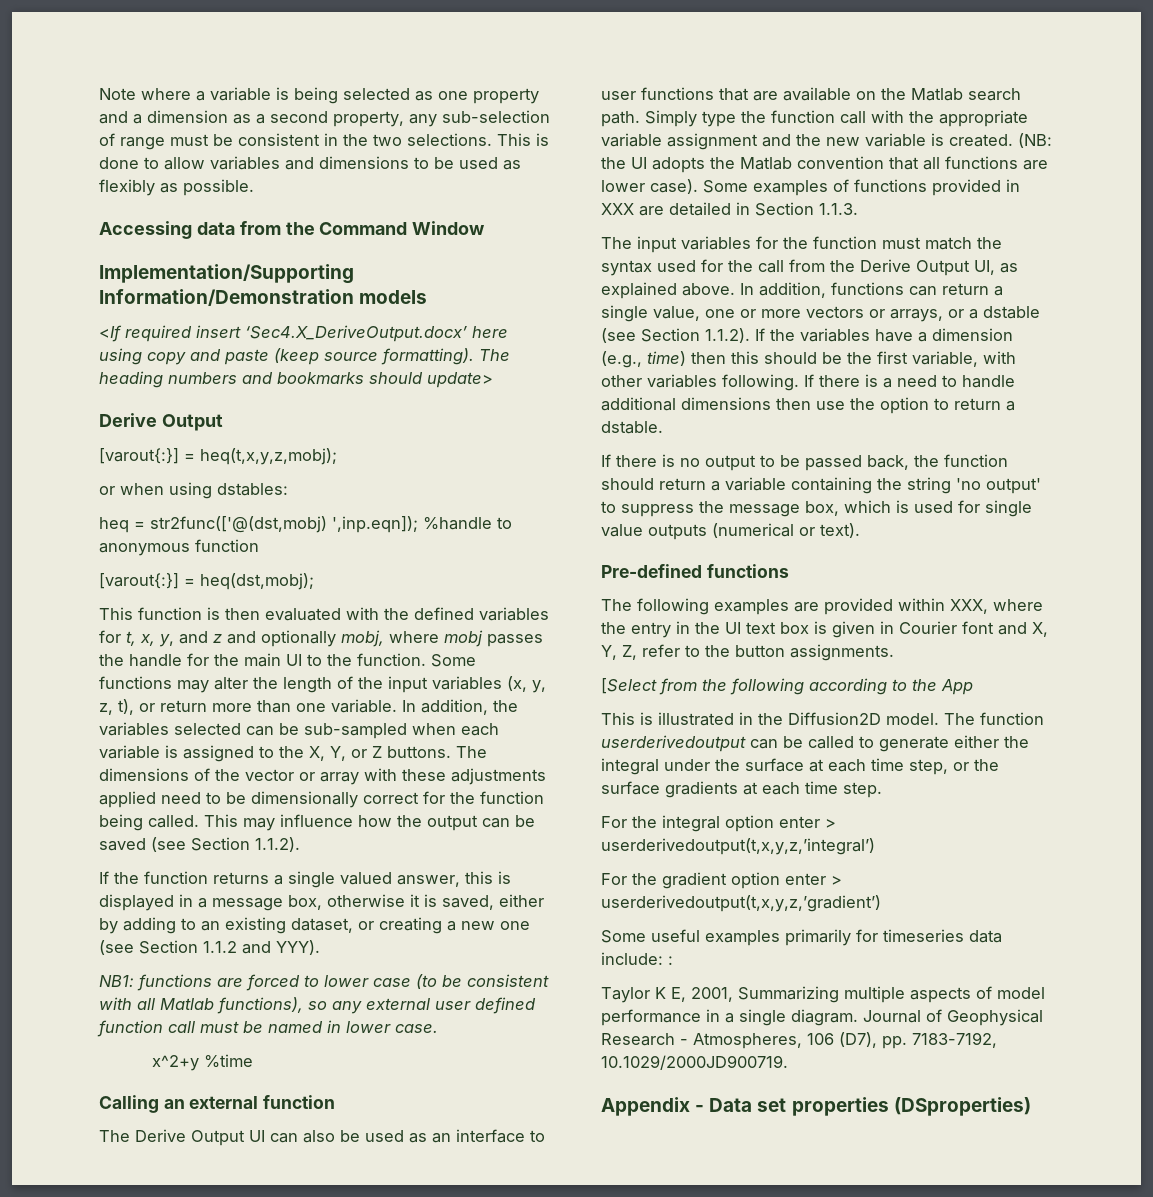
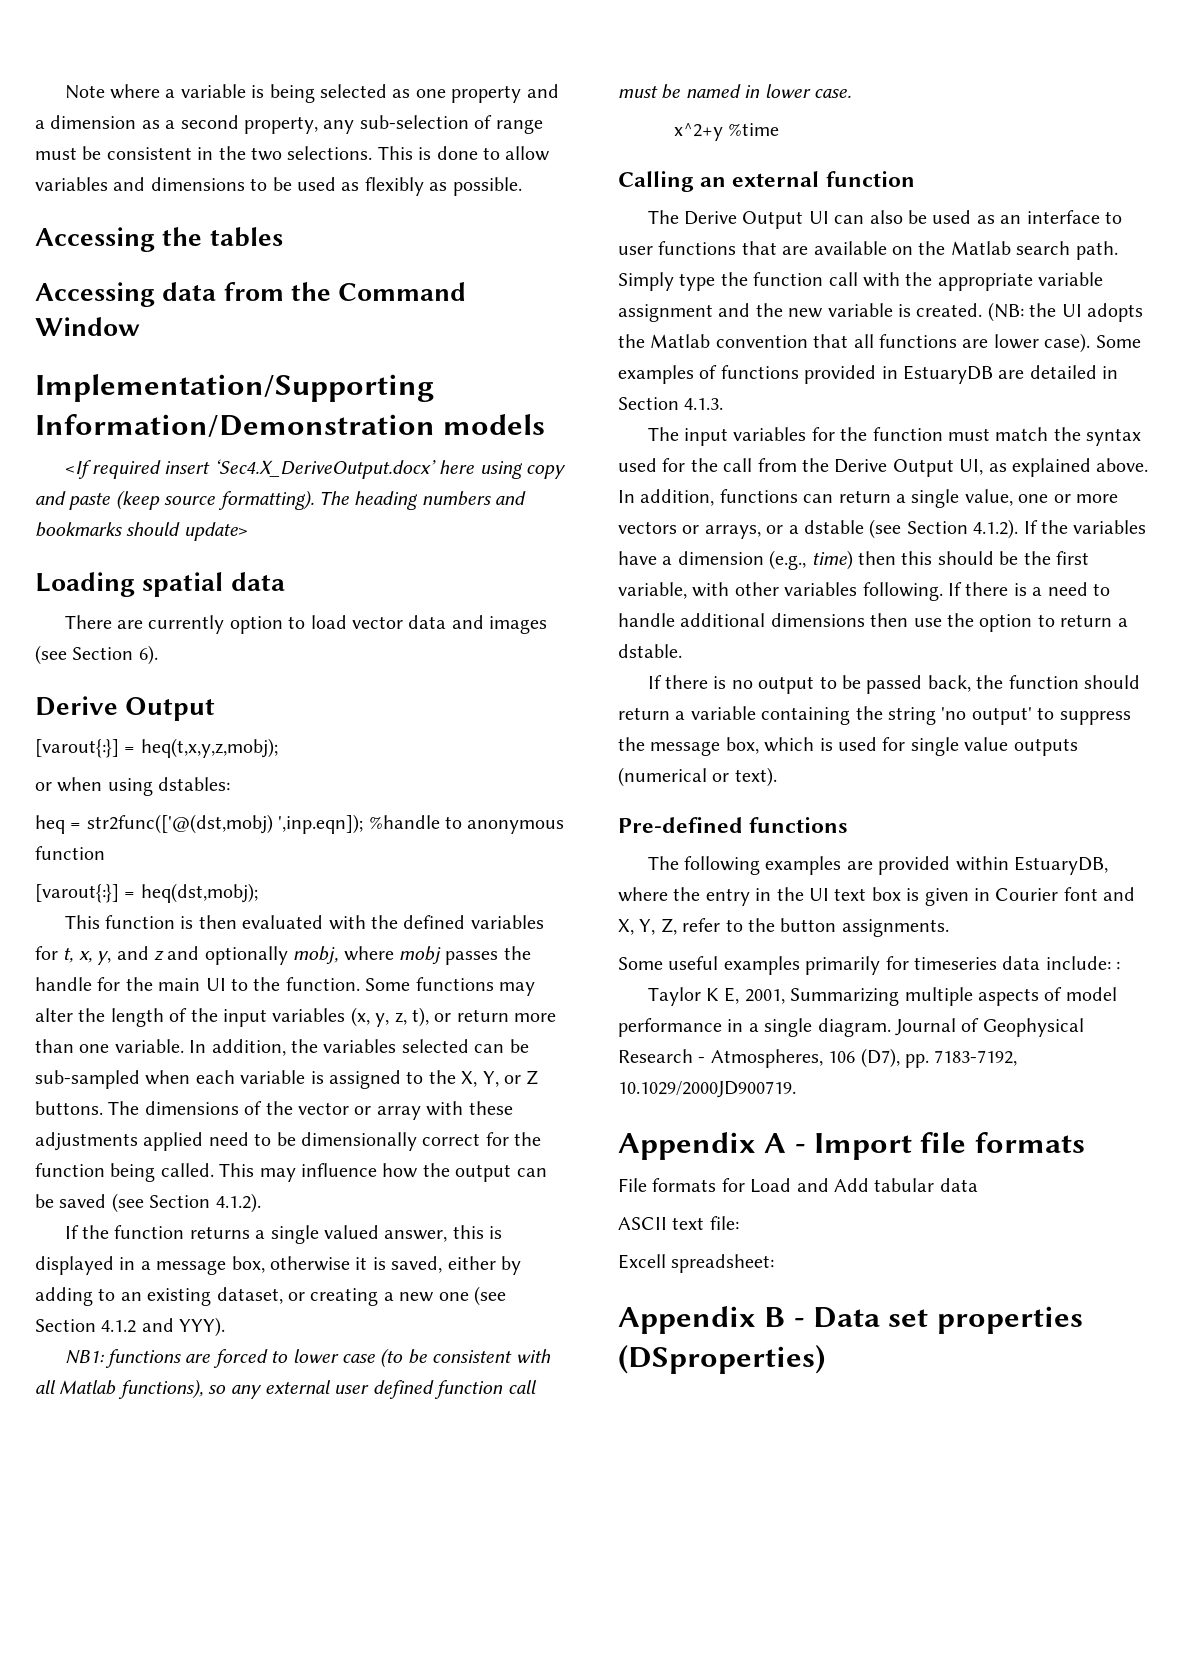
+ Accessing the tables
+ Loading spatial data
+ There are currently option to load vector data and images (see Section 6).
- This may influence how the output can be saved (see Section 1.1.2).
+ This may influence how the output can be saved (see Section 4.1.2).
- If the function returns a single valued answer, this is displayed in a message box, otherwise it is saved, either by adding to an existing dataset, or creating a new one (see Section 1.1.2 and YYY).
+ If the function returns a single valued answer, this is displayed in a message box, otherwise it is saved, either by adding to an existing dataset, or creating a new one (see Section 4.1.2 and YYY).
- Some examples of functions provided in XXX are detailed in Section 1.1.3.
+ Some examples of functions provided in EstuaryDB are detailed in Section 4.1.3.
- In addition, functions can return a single value, one or more vectors or arrays, or a dstable (see Section 1.1.2). If the variables have a dimension (e.g., time) then this should be the first variable, with other variables following.
+ In addition, functions can return a single value, one or more vectors or arrays, or a dstable (see Section 4.1.2). If the variables have a dimension (e.g., time) then this should be the first variable, with other variables following.
- The following examples are provided within XXX, where the entry in the UI text box is given in Courier font and X, Y, Z, refer to the button assignments.
+ The following examples are provided within EstuaryDB, where the entry in the UI text box is given in Courier font and X, Y, Z, refer to the button assignments.
- [Select from the following according to the App
- This is illustrated in the Diffusion2D model. The function userderivedoutput can be called to generate either the integral under the surface at each time step, or the surface gradients at each time step.
- For the integral option enter > userderivedoutput(t,x,y,z,’integral’)
- For the gradient option enter > userderivedoutput(t,x,y,z,’gradient’)
- Appendix - Data set properties (DSproperties)
+ Appendix A - Import file formats
+ File formats for Load and Add tabular data
+ ASCII text file:
+ Excell spreadsheet:
+ Appendix B - Data set properties (DSproperties)

